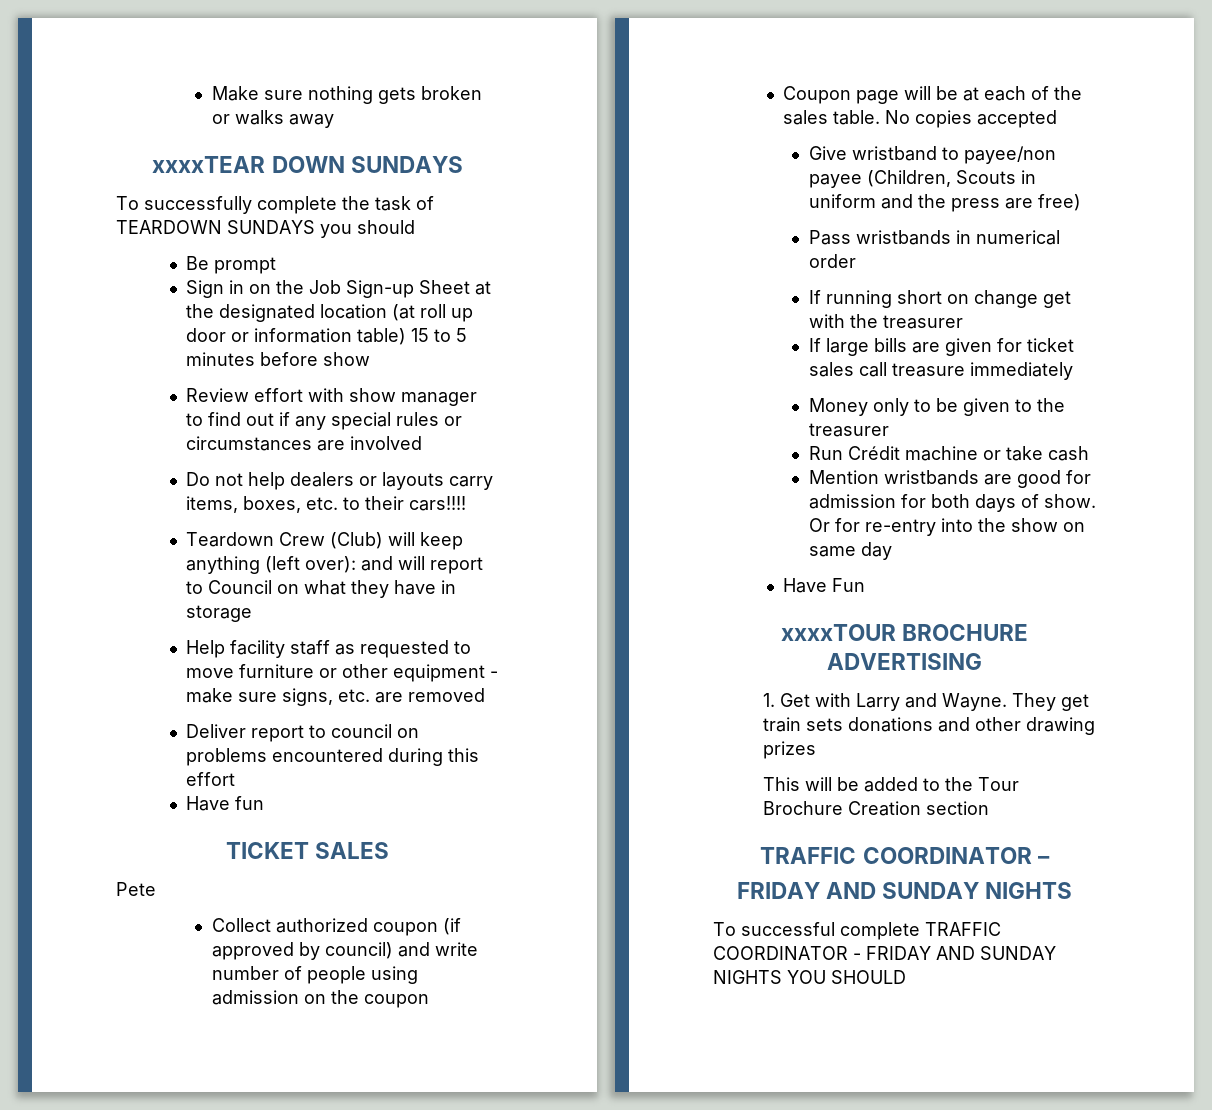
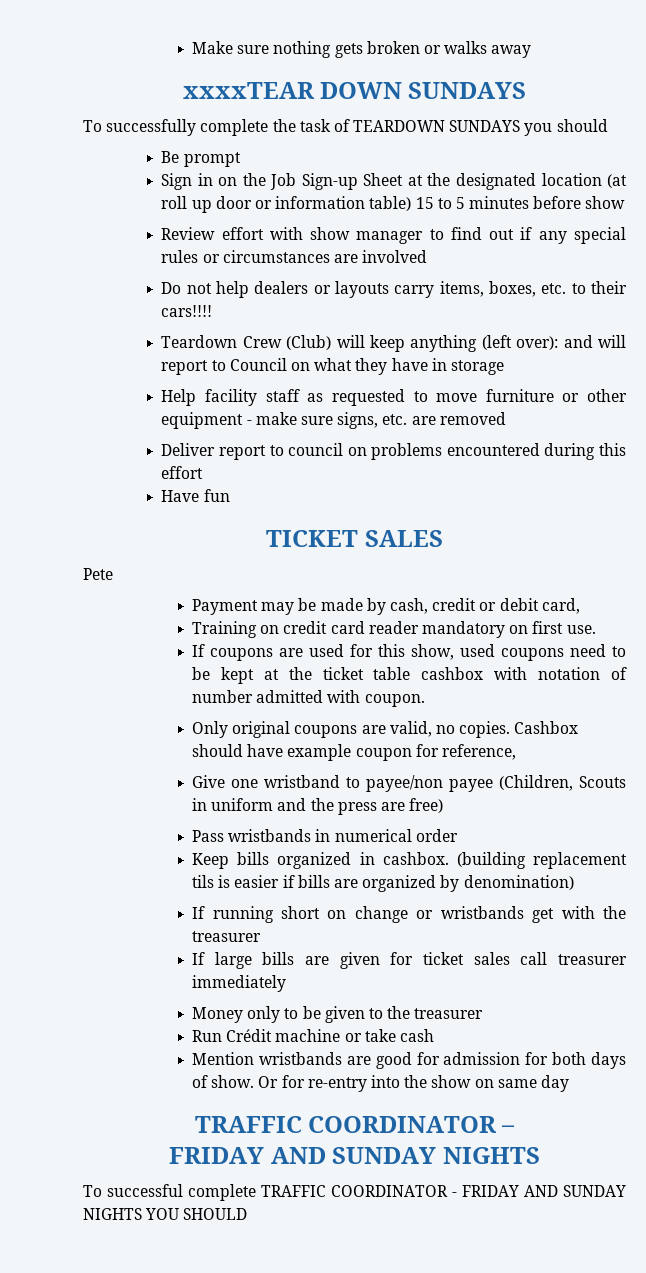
- Collect authorized coupon (if approved by council) and write number of people using admission on the coupon
- Coupon page will be at each of the sales table. No copies accepted
+ Payment may be made by cash, credit or debit card,
+ Training on credit card reader mandatory on first use.
+ If coupons are used for this show, used coupons need to be kept at the ticket table cashbox with notation of number admitted with coupon.
+ Only original coupons are valid, no copies. Cashbox should have example coupon for reference,
- Give wristband to payee/non payee (Children, Scouts in uniform and the press are free)
+ Give one wristband to payee/non payee (Children, Scouts in uniform and the press are free)
+ Keep bills organized in cashbox. (building replacement tils is easier if bills are organized by denomination)
- If running short on change get with the treasurer
+ If running short on change or wristbands get with the treasurer
- If large bills are given for ticket sales call treasure immediately
+ If large bills are given for ticket sales call treasurer immediately
- Have Fun
- xxxxTOUR BROCHURE ADVERTISING
- 1. Get with Larry and Wayne. They get train sets donations and other drawing prizes
- This will be added to the Tour Brochure Creation section

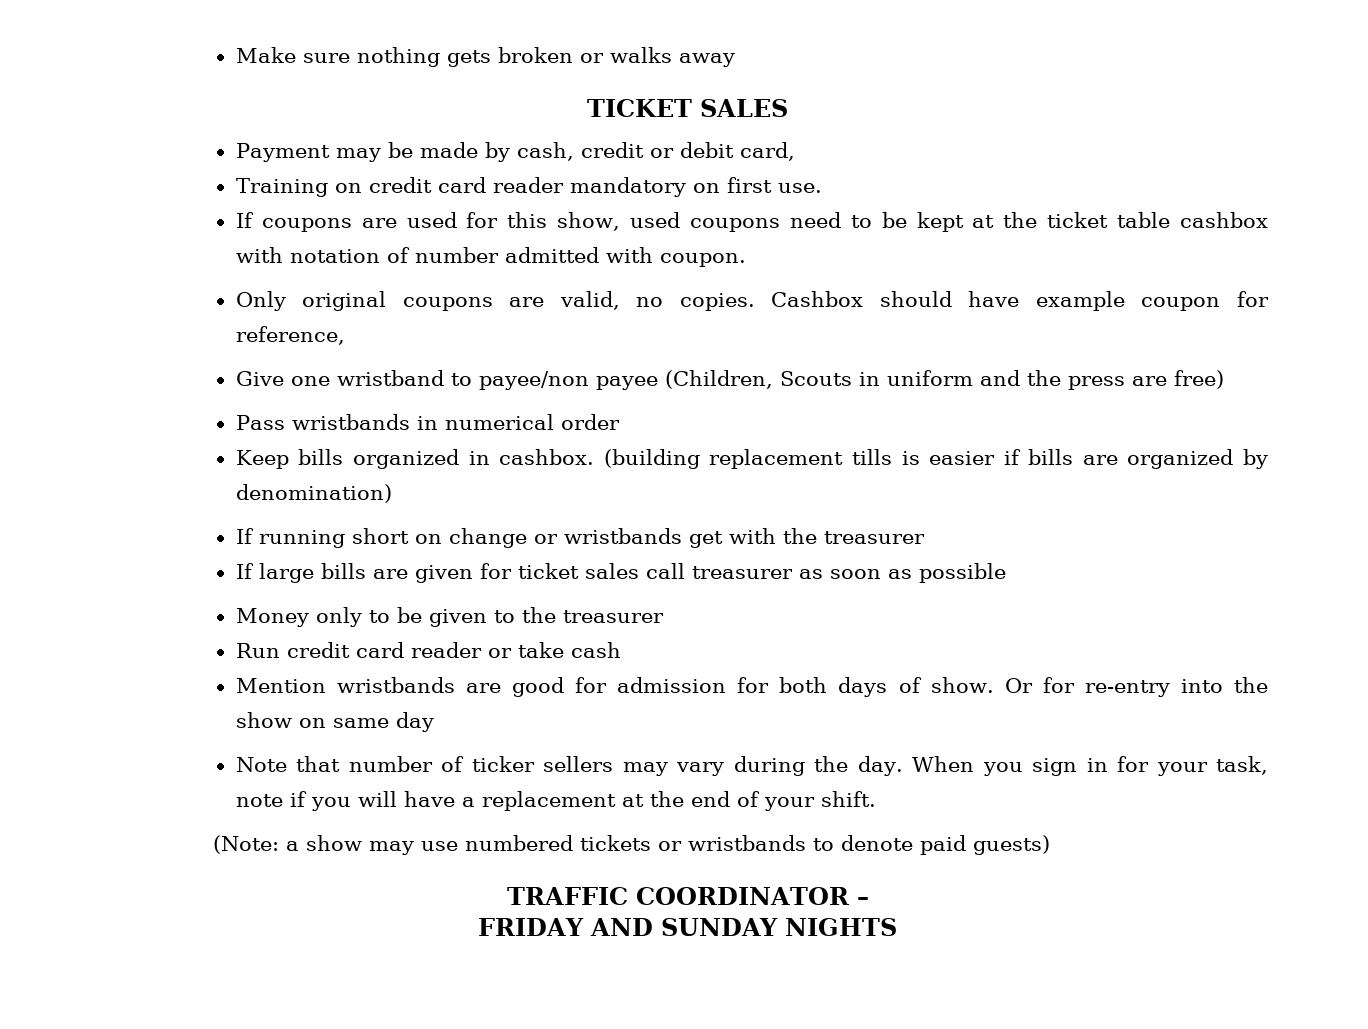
- xxxxTEAR DOWN SUNDAYS
- To successfully complete the task of TEARDOWN SUNDAYS you should
- Be prompt
- Sign in on the Job Sign-up Sheet at the designated location (at roll up door or information table) 15 to 5 minutes before show
- Review effort with show manager to find out if any special rules or circumstances are involved
- Do not help dealers or layouts carry items, boxes, etc. to their cars!!!!
- Teardown Crew (Club) will keep anything (left over): and will report to Council on what they have in storage
- Help facility staff as requested to move furniture or other equipment - make sure signs, etc. are removed
- Deliver report to council on problems encountered during this effort
- Have fun
- Pete
- (building replacement tils is easier if bills are organized by denomination)
+ (building replacement tills is easier if bills are organized by denomination)
- If large bills are given for ticket sales call treasurer immediately
+ If large bills are given for ticket sales call treasurer as soon as possible
- Run Crédit machine or take cash
+ Run credit card reader or take cash
+ Note that number of ticker sellers may vary during the day. When you sign in for your task, note if you will have a replacement at the end of your shift.
+ (Note: a show may use numbered tickets or wristbands to denote paid guests)
- To successful complete TRAFFIC COORDINATOR - FRIDAY AND SUNDAY NIGHTS YOU SHOULD

